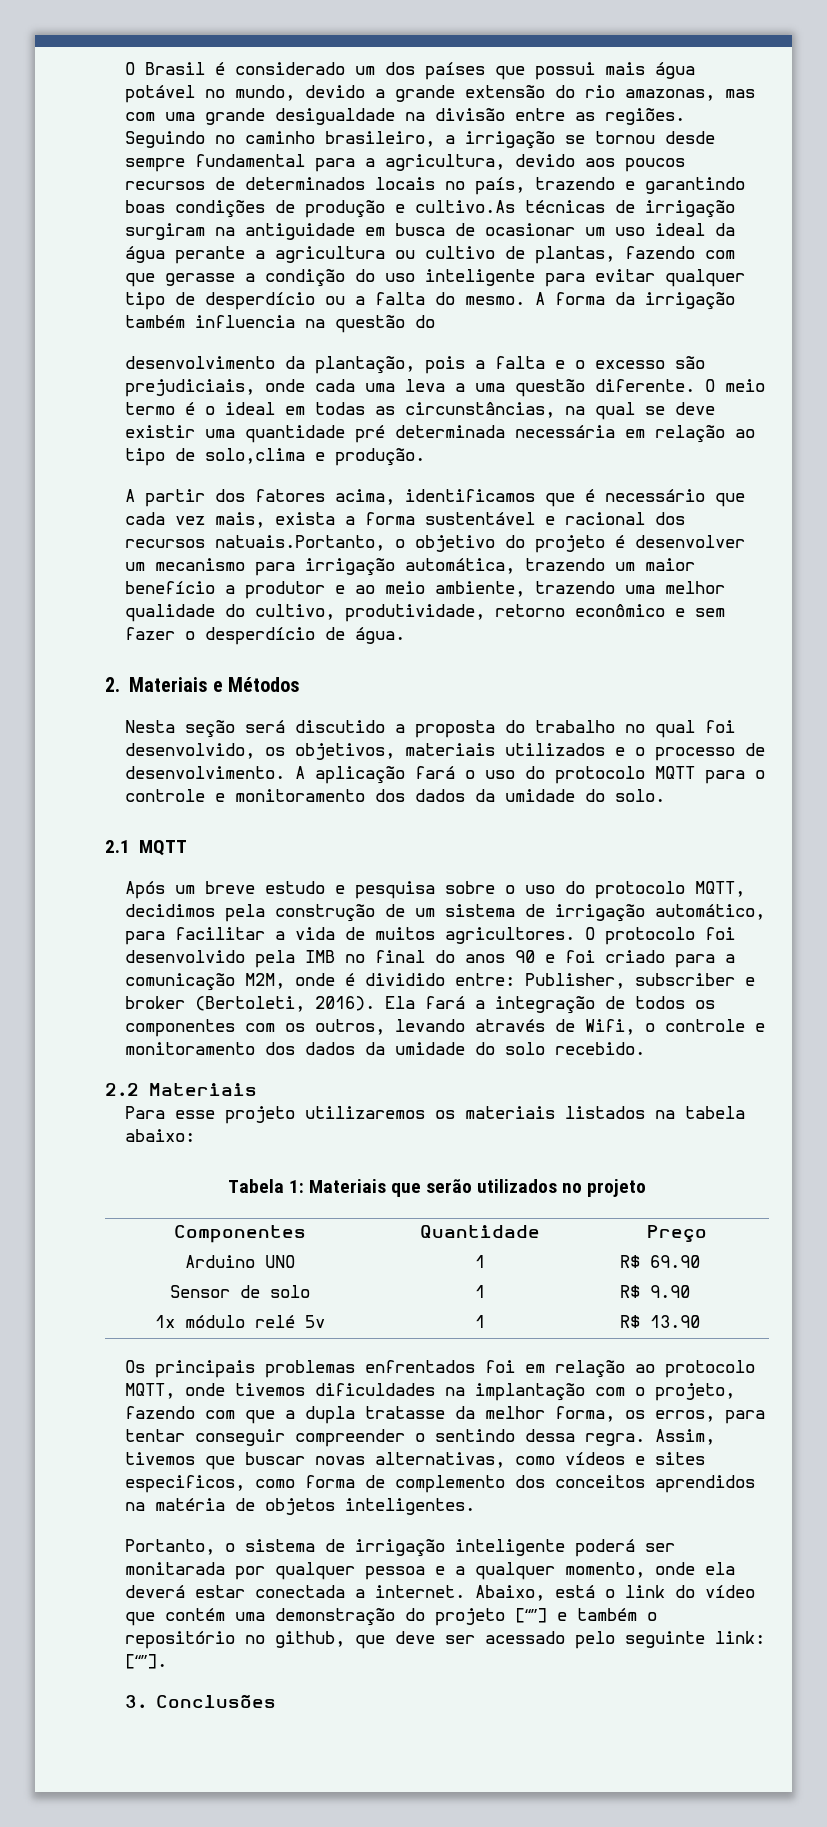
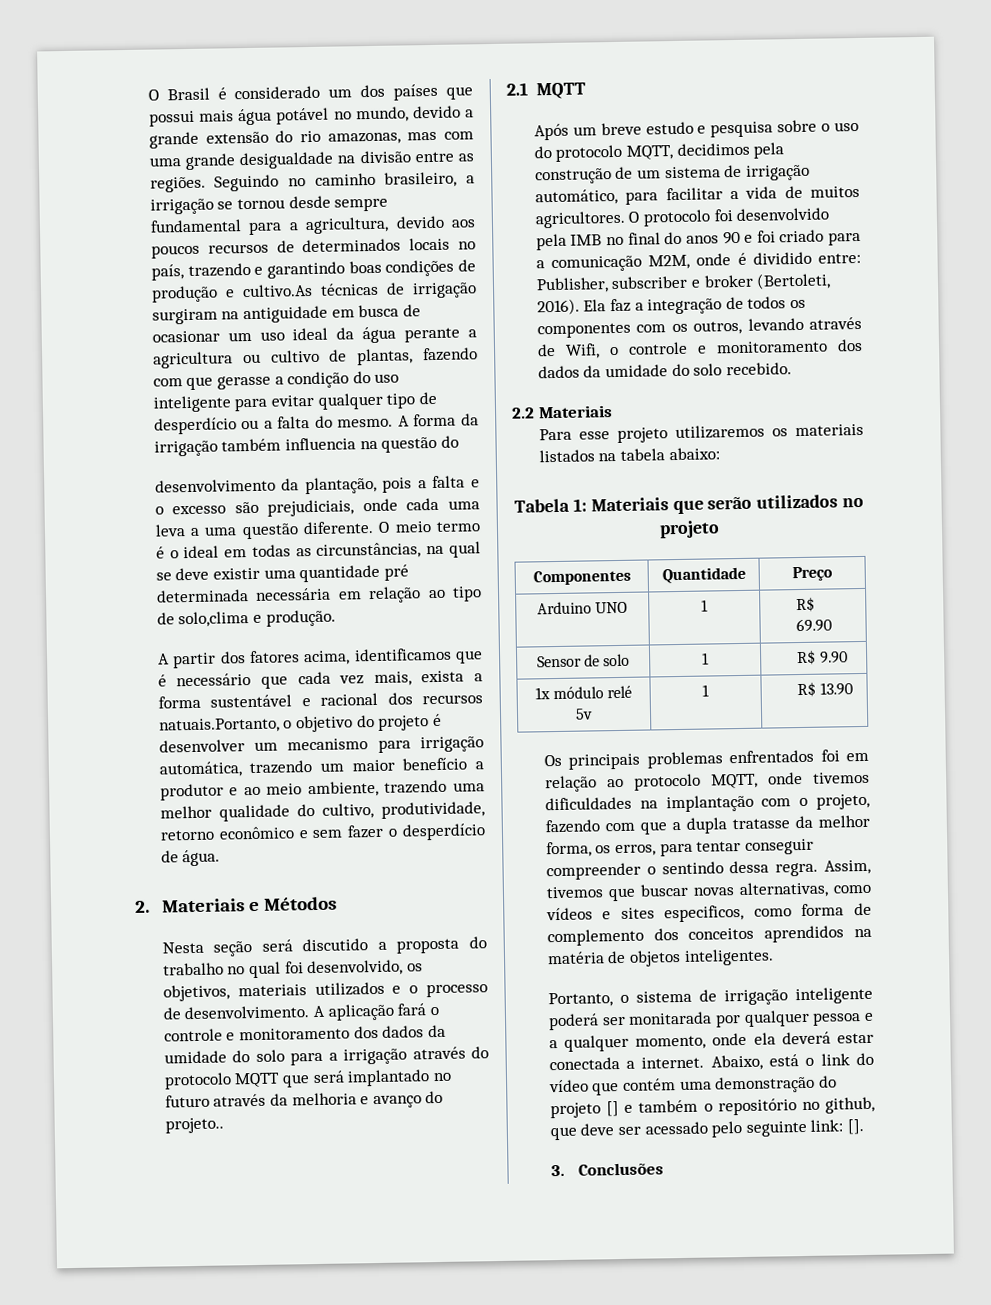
- A aplicação fará o uso do protocolo MQTT para o controle e monitoramento dos dados da umidade do solo.
+ A aplicação fará o controle e monitoramento dos dados da umidade do solo para a irrigação através do protocolo MQTT que será implantado no futuro através da melhoria e avanço do projeto..
- Ela fará a integração de todos os componentes com os outros, levando através de Wifi, o controle e monitoramento dos dados da umidade do solo recebido.
+ Ela faz a integração de todos os componentes com os outros, levando através de Wifi, o controle e monitoramento dos dados da umidade do solo recebido.
- Abaixo, está o link do vídeo que contém uma demonstração do projeto [“”] e também o repositório no github, que deve ser acessado pelo seguinte link: [“”].
+ Abaixo, está o link do vídeo que contém uma demonstração do projeto [] e também o repositório no github, que deve ser acessado pelo seguinte link: [].

